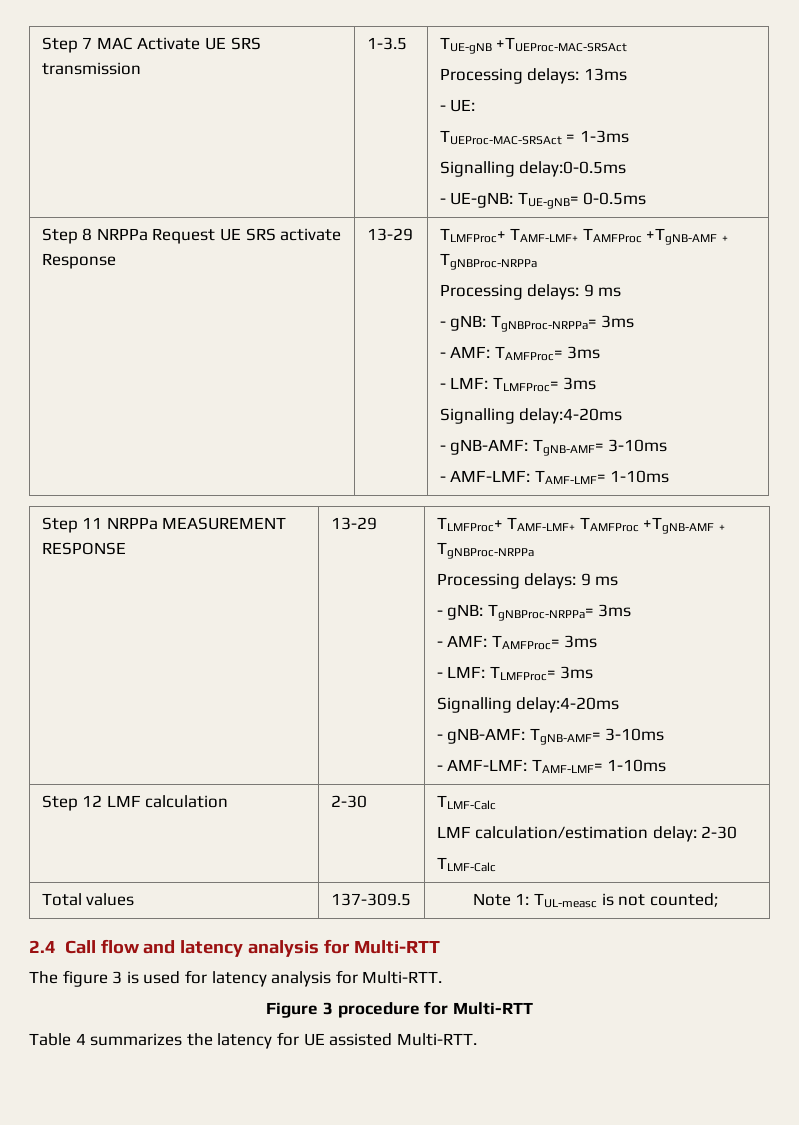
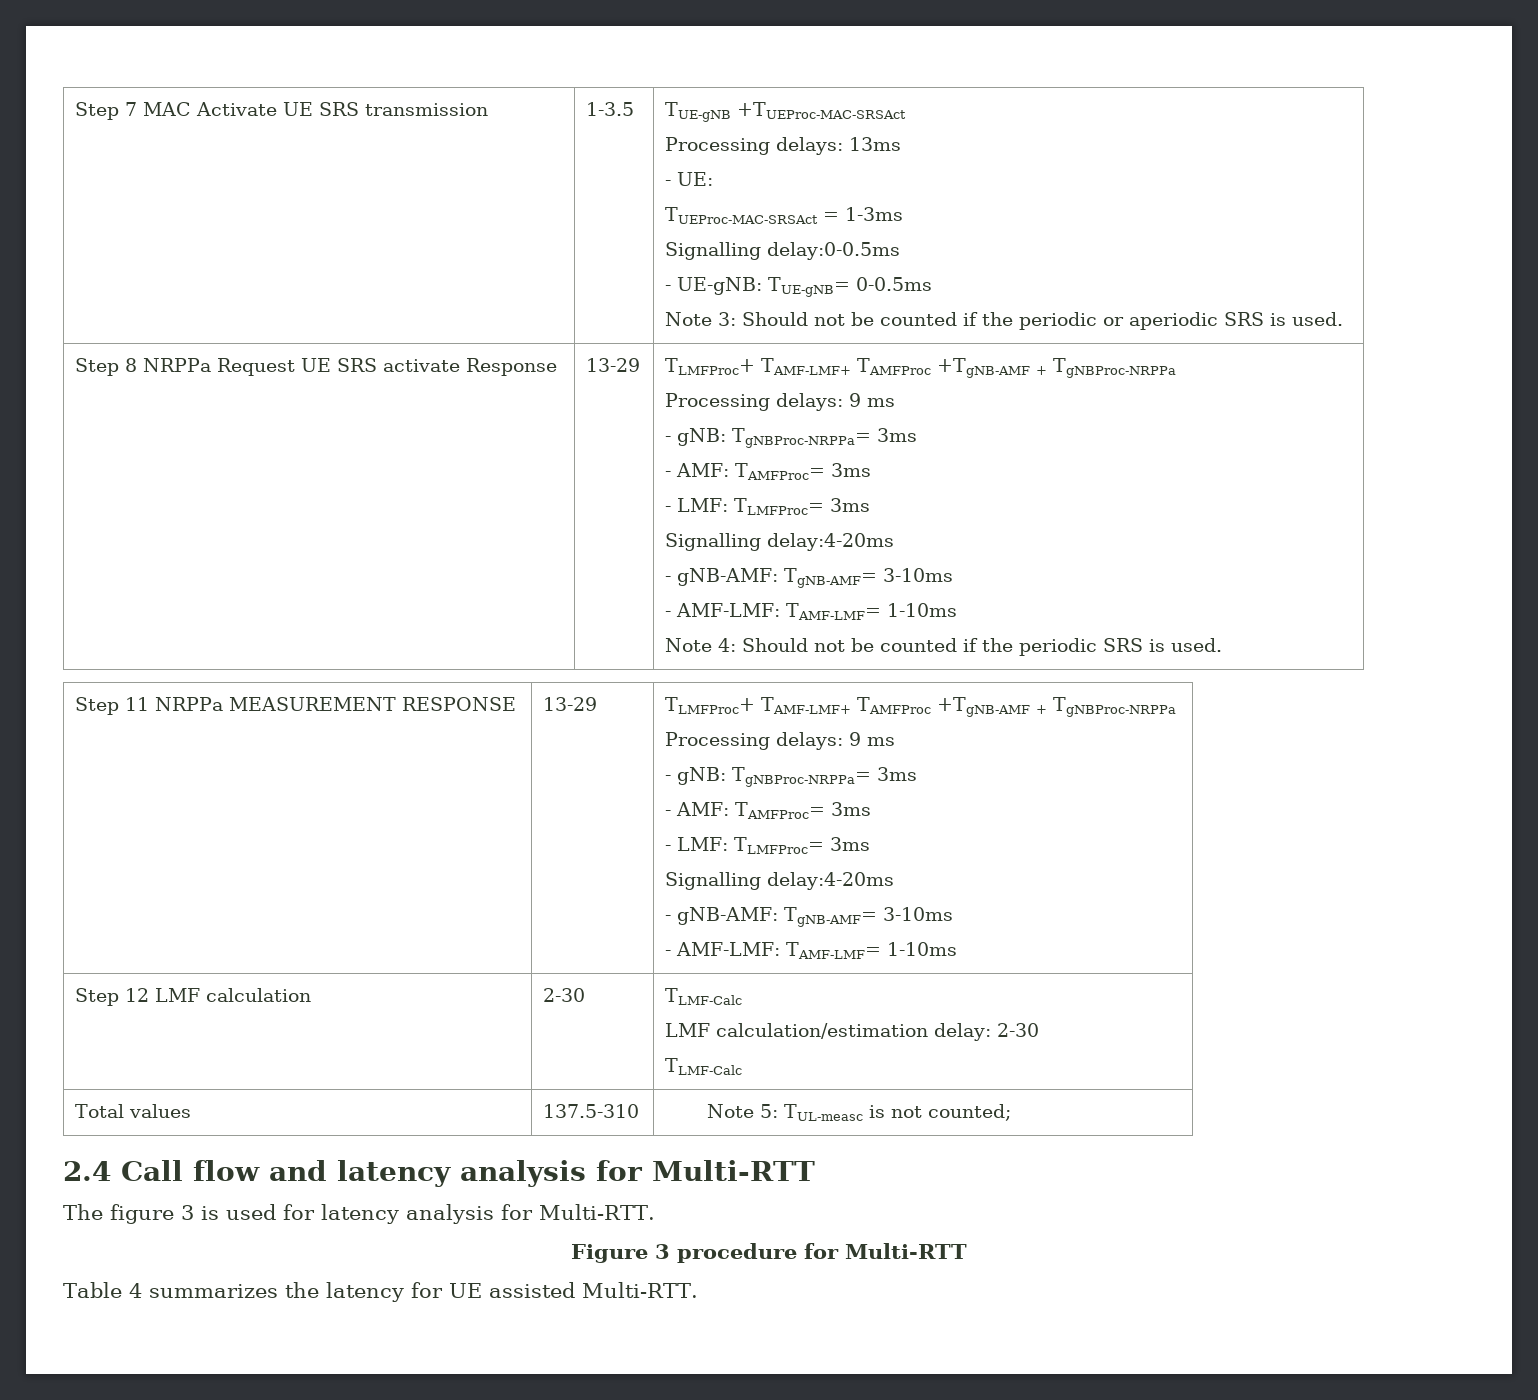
  Step 7 MAC Activate UE SRS transmission | 1-3.5 | TUE-gNB +TUEProc-MAC-SRSAct
  Processing delays: 13ms
  - UE:
  TUEProc-MAC-SRSAct = 1-3ms
  Signalling delay:0-0.5ms
  - UE-gNB: TUE-gNB= 0-0.5ms
+ Note 3: Should not be counted if the periodic or aperiodic SRS is used.
+ Note 4: Should not be counted if the periodic SRS is used.
- Total values | 137-309.5 | Note 1: TUL-measc is not counted;
+ Total values | 137.5-310 | Note 5: TUL-measc is not counted;

